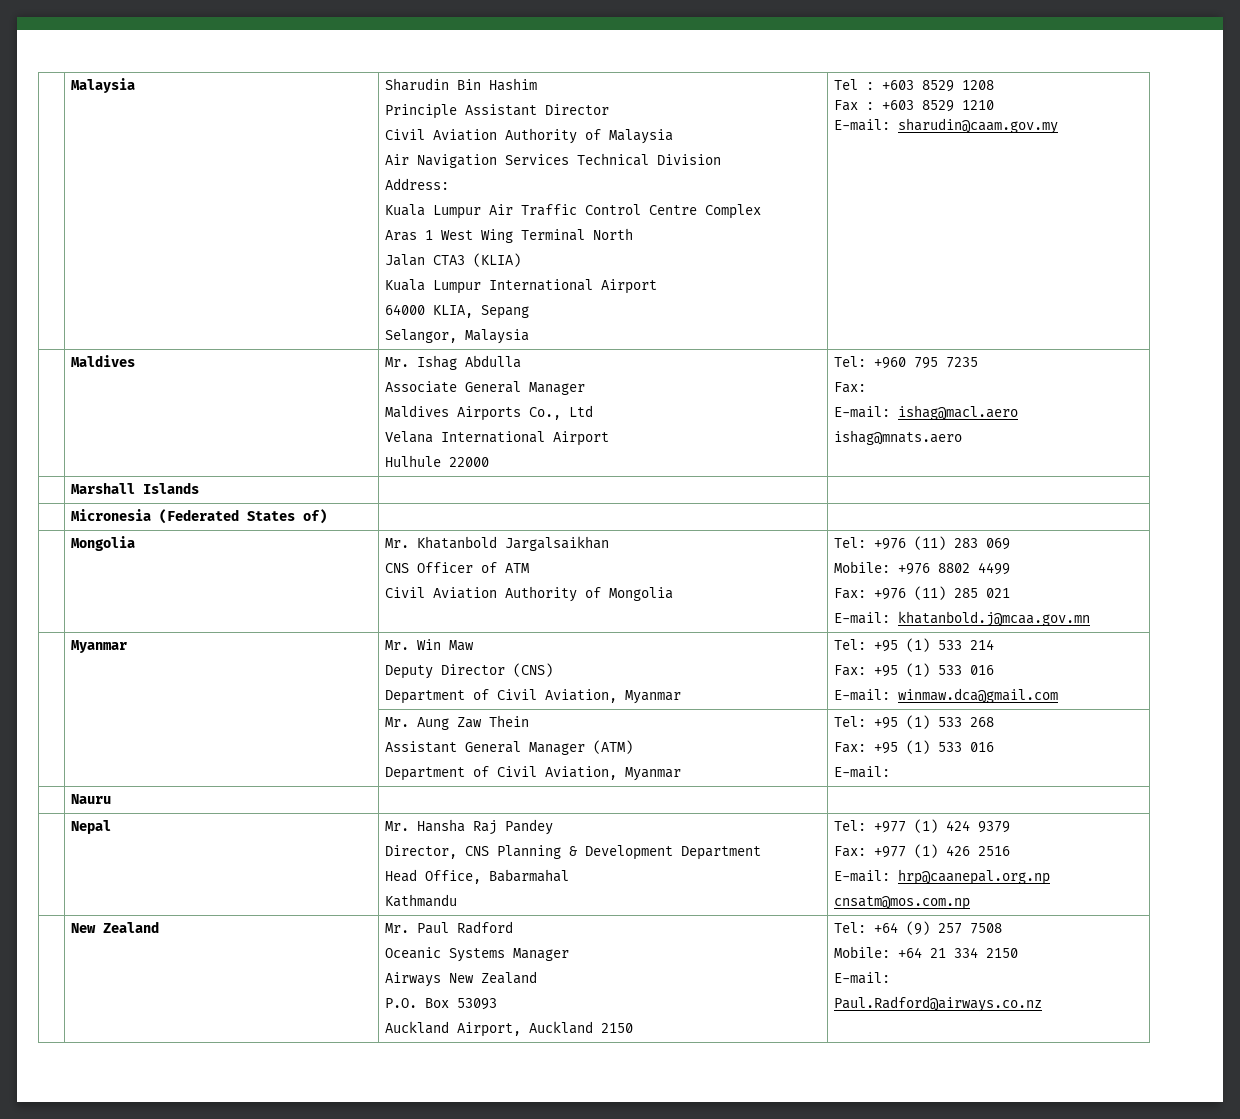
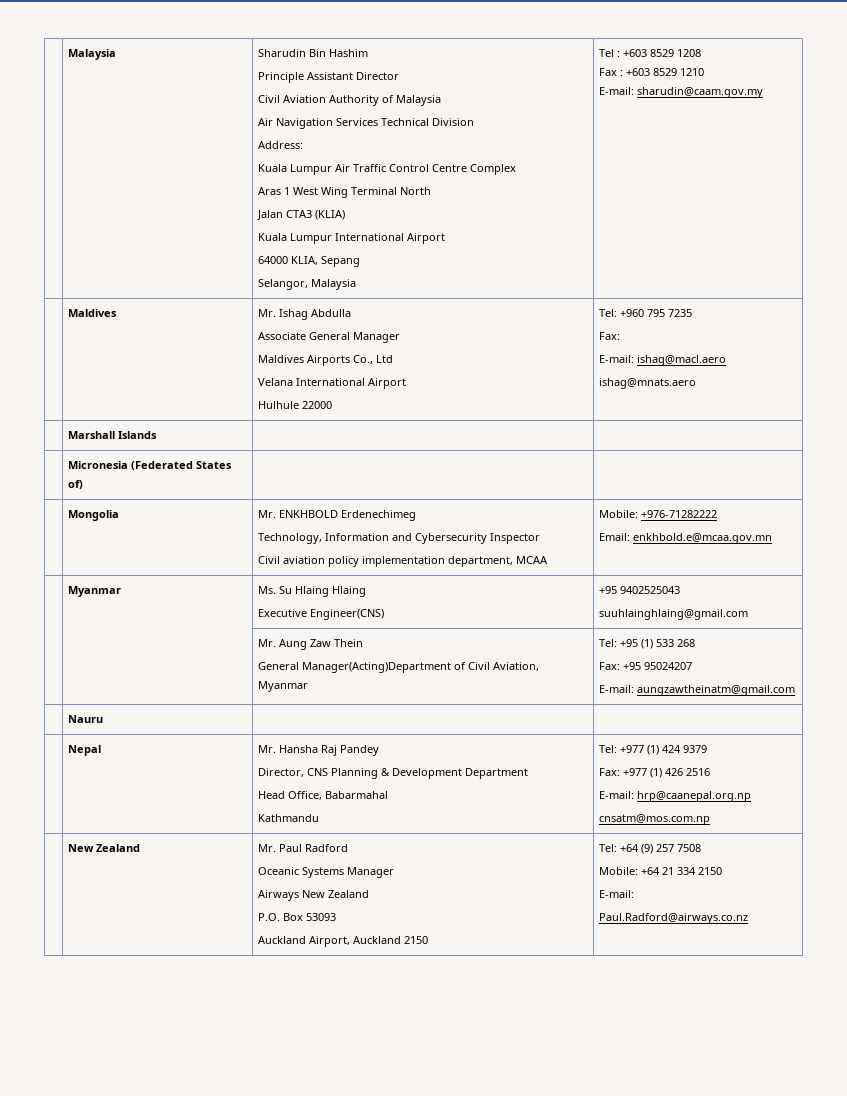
- | Mongolia | Mr. Khatanbold Jargalsaikhan
- CNS Officer of ATM
- Civil Aviation Authority of Mongolia | Tel: +976 (11) 283 069
- Mobile: +976 8802 4499
- Fax: +976 (11) 285 021
- E-mail: khatanbold.j@mcaa.gov.mn
- | Myanmar | Mr. Win Maw
- Deputy Director (CNS)
- Department of Civil Aviation, Myanmar | Tel: +95 (1) 533 214
- Fax: +95 (1) 533 016
- E-mail: winmaw.dca@gmail.com
+ | Mongolia | Mr. ENKHBOLD Erdenechimeg
+ Technology, Information and Cybersecurity Inspector
+ Civil aviation policy implementation department, MCAA | Mobile: +976-71282222
+ Email: enkhbold.e@mcaa.gov.mn
+ | Myanmar | Ms. Su Hlaing Hlaing
+ Executive Engineer(CNS) | +95 9402525043
+ suuhlainghlaing@gmail.com
  | | Mr. Aung Zaw Thein
- Assistant General Manager (ATM)
- Department of Civil Aviation, Myanmar | Tel: +95 (1) 533 268
- Fax: +95 (1) 533 016
- E-mail:
+ General Manager(Acting)Department of Civil Aviation, Myanmar | Tel: +95 (1) 533 268
+ Fax: +95 95024207
+ E-mail: aungzawtheinatm@gmail.com

